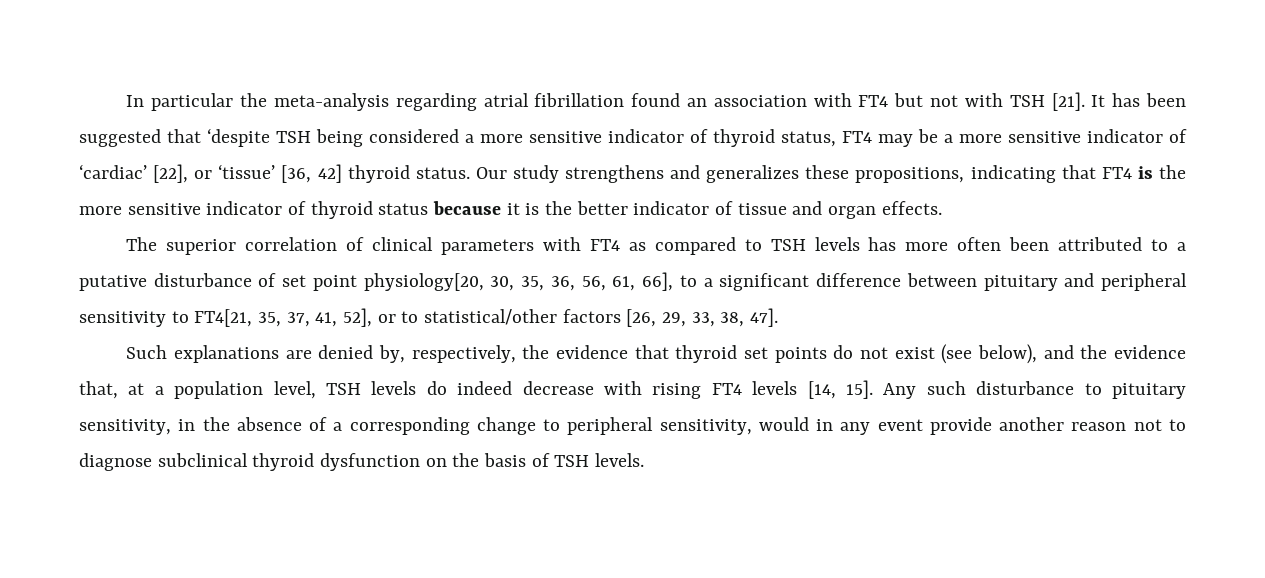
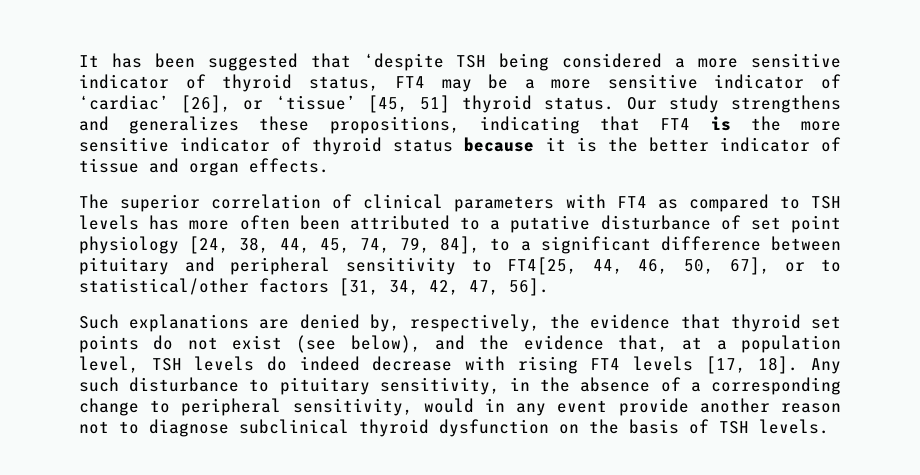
- In particular the meta-analysis regarding atrial fibrillation found an association with FT4 but not with TSH [21]. It has been suggested that ‘despite TSH being considered a more sensitive indicator of thyroid status, FT4 may be a more sensitive indicator of ‘cardiac’ [22], or ‘tissue’ [36, 42] thyroid status.
+ It has been suggested that ‘despite TSH being considered a more sensitive indicator of thyroid status, FT4 may be a more sensitive indicator of ‘cardiac’ [26], or ‘tissue’ [45, 51] thyroid status.
- The superior correlation of clinical parameters with FT4 as compared to TSH levels has more often been attributed to a putative disturbance of set point physiology[20, 30, 35, 36, 56, 61, 66], to a significant difference between pituitary and peripheral sensitivity to FT4[21, 35, 37, 41, 52], or to statistical/other factors [26, 29, 33, 38, 47].
+ The superior correlation of clinical parameters with FT4 as compared to TSH levels has more often been attributed to a putative disturbance of set point physiology [24, 38, 44, 45, 74, 79, 84], to a significant difference between pituitary and peripheral sensitivity to FT4[25, 44, 46, 50, 67], or to statistical/other factors [31, 34, 42, 47, 56].
- Such explanations are denied by, respectively, the evidence that thyroid set points do not exist (see below), and the evidence that, at a population level, TSH levels do indeed decrease with rising FT4 levels [14, 15].
+ Such explanations are denied by, respectively, the evidence that thyroid set points do not exist (see below), and the evidence that, at a population level, TSH levels do indeed decrease with rising FT4 levels [17, 18].

